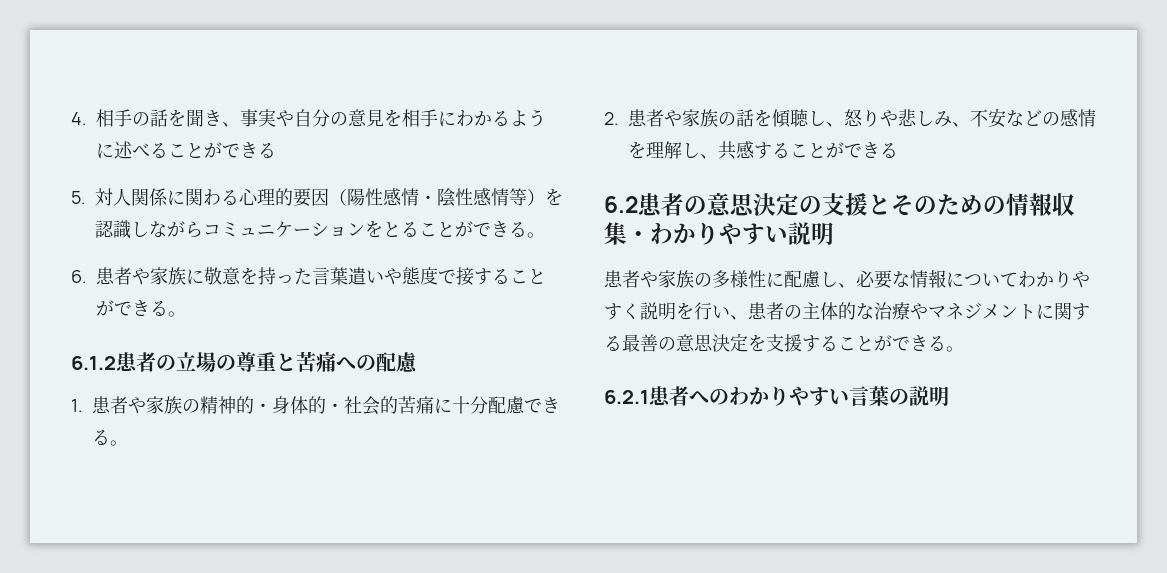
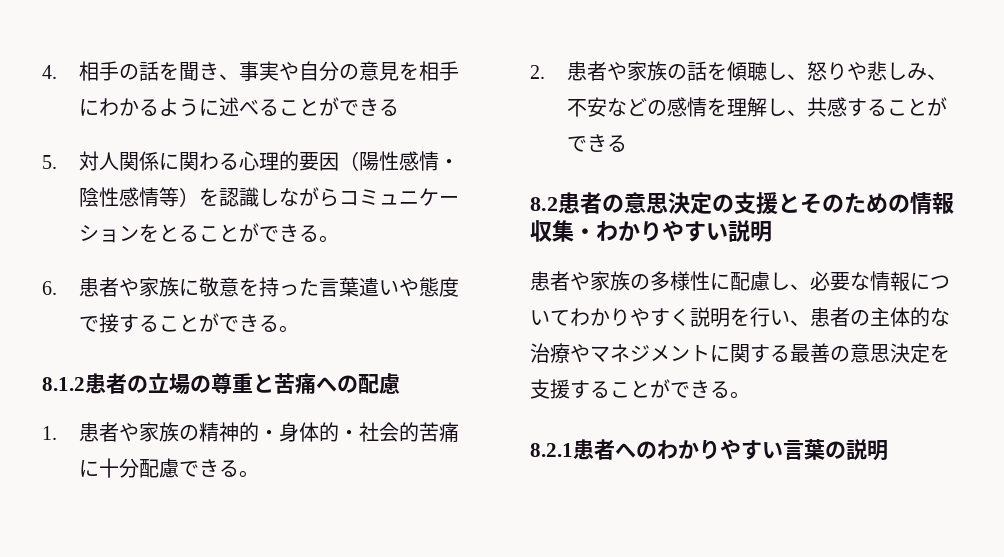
- 6.1.2患者の立場の尊重と苦痛への配慮
+ 8.1.2患者の立場の尊重と苦痛への配慮
- 6.2患者の意思決定の支援とそのための情報収集・わかりやすい説明
+ 8.2患者の意思決定の支援とそのための情報収集・わかりやすい説明
- 6.2.1患者へのわかりやすい言葉の説明
+ 8.2.1患者へのわかりやすい言葉の説明

